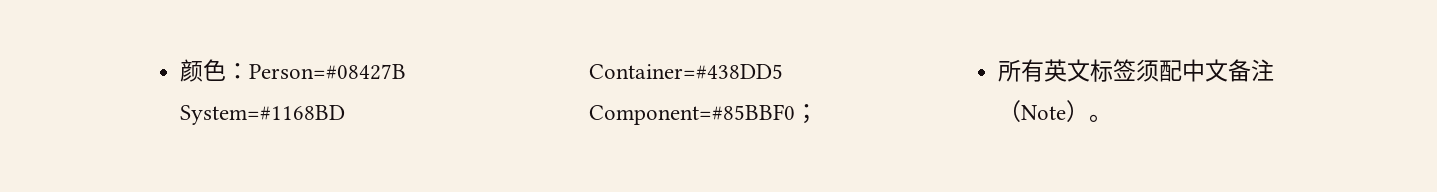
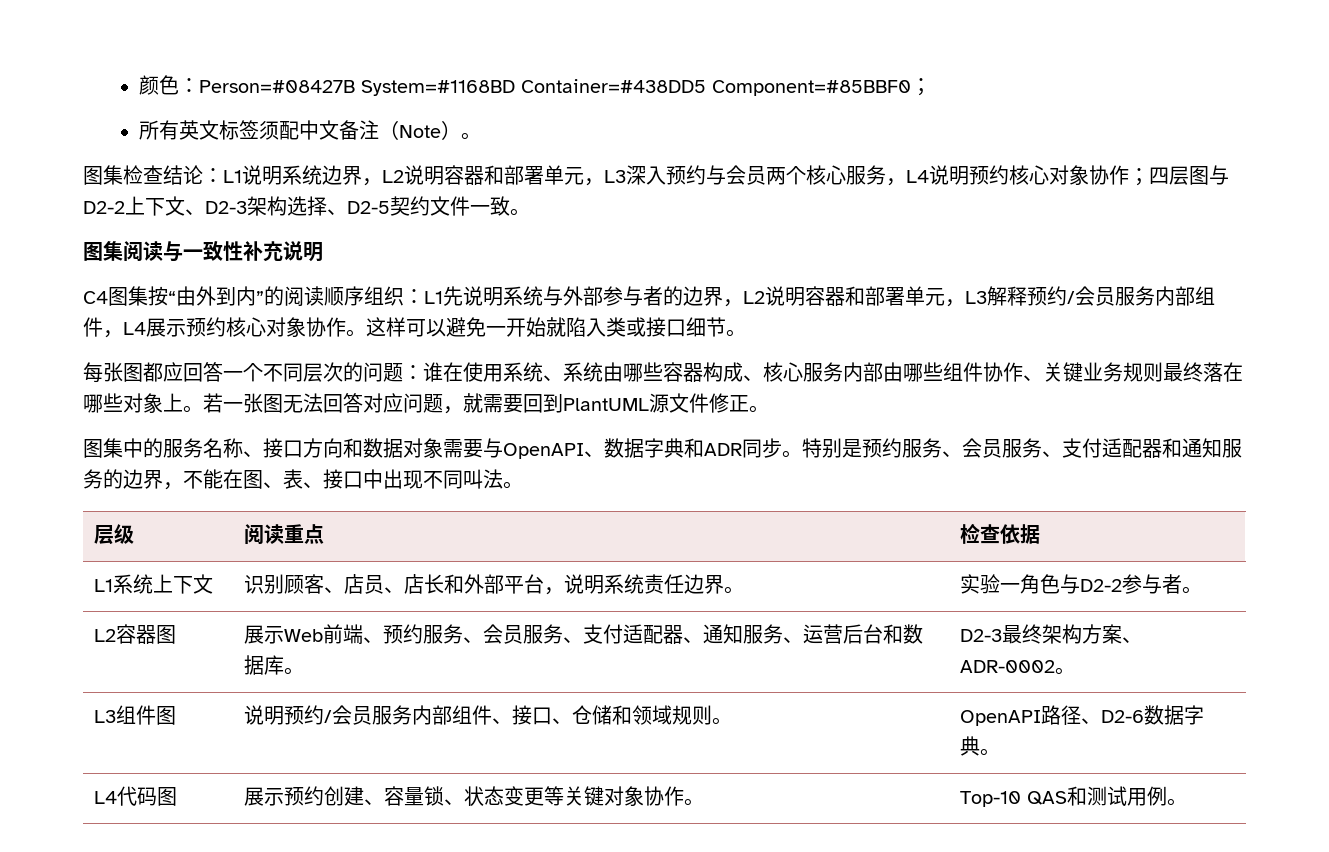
+ 图集检查结论：L1说明系统边界，L2说明容器和部署单元，L3深入预约与会员两个核心服务，L4说明预约核心对象协作；四层图与D2-2上下文、D2-3架构选择、D2-5契约文件一致。
+ 图集阅读与一致性补充说明
+ C4图集按“由外到内”的阅读顺序组织：L1先说明系统与外部参与者的边界，L2说明容器和部署单元，L3解释预约/会员服务内部组件，L4展示预约核心对象协作。这样可以避免一开始就陷入类或接口细节。
+ 每张图都应回答一个不同层次的问题：谁在使用系统、系统由哪些容器构成、核心服务内部由哪些组件协作、关键业务规则最终落在哪些对象上。若一张图无法回答对应问题，就需要回到PlantUML源文件修正。
+ 图集中的服务名称、接口方向和数据对象需要与OpenAPI、数据字典和ADR同步。特别是预约服务、会员服务、支付适配器和通知服务的边界，不能在图、表、接口中出现不同叫法。
+ 层级 | 阅读重点 | 检查依据
+ L1系统上下文 | 识别顾客、店员、店长和外部平台，说明系统责任边界。 | 实验一角色与D2-2参与者。
+ L2容器图 | 展示Web前端、预约服务、会员服务、支付适配器、通知服务、运营后台和数据库。 | D2-3最终架构方案、ADR-0002。
+ L3组件图 | 说明预约/会员服务内部组件、接口、仓储和领域规则。 | OpenAPI路径、D2-6数据字典。
+ L4代码图 | 展示预约创建、容量锁、状态变更等关键对象协作。 | Top-10 QAS和测试用例。

